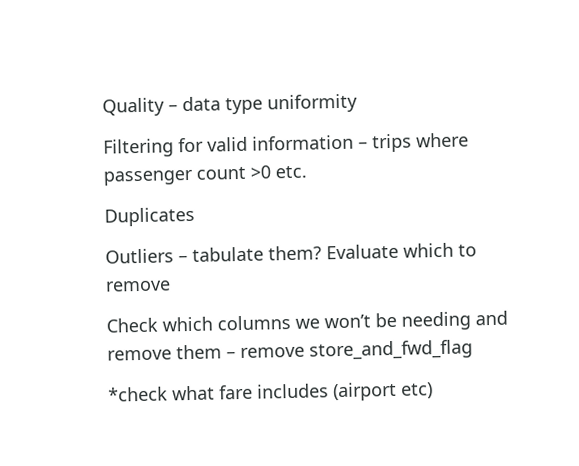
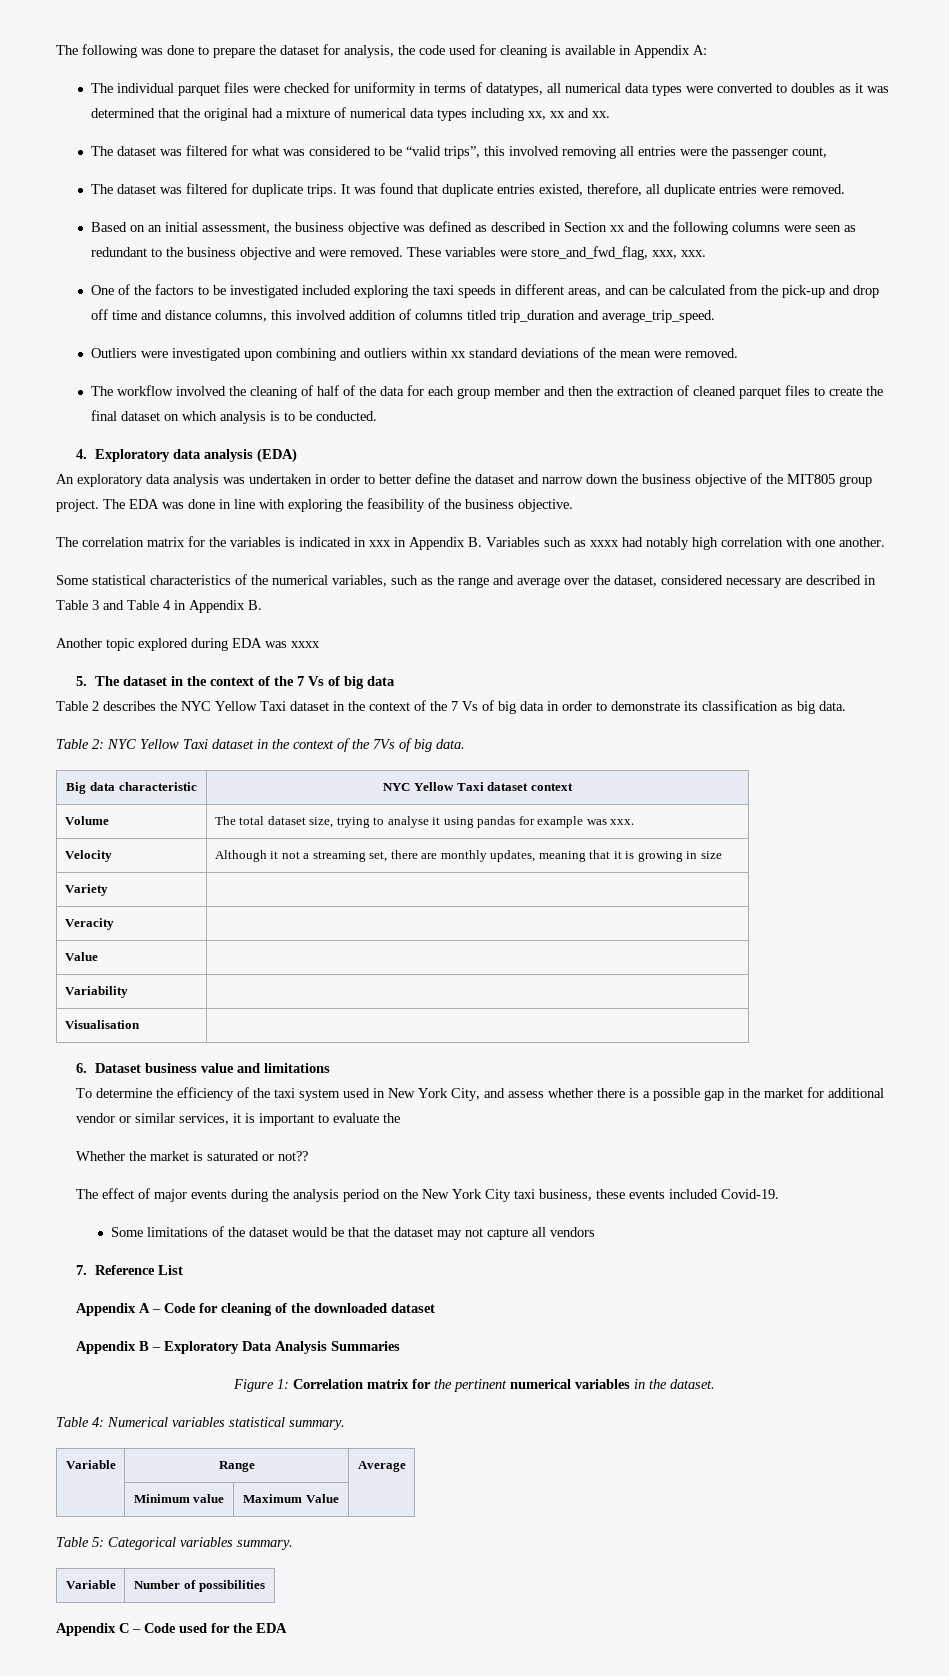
- Quality – data type uniformity
- Filtering for valid information – trips where passenger count >0 etc.
- Duplicates
- Outliers – tabulate them? Evaluate which to remove
- Check which columns we won’t be needing and remove them – remove store_and_fwd_flag
- *check what fare includes (airport etc)
+ The following was done to prepare the dataset for analysis, the code used for cleaning is available in Appendix A:
+ The individual parquet files were checked for uniformity in terms of datatypes, all numerical data types were converted to doubles as it was determined that the original had a mixture of numerical data types including xx, xx and xx.
+ The dataset was filtered for what was considered to be “valid trips”, this involved removing all entries were the passenger count,
+ The dataset was filtered for duplicate trips. It was found that duplicate entries existed, therefore, all duplicate entries were removed.
+ Based on an initial assessment, the business objective was defined as described in Section xx and the following columns were seen as redundant to the business objective and were removed. These variables were store_and_fwd_flag, xxx, xxx.
+ One of the factors to be investigated included exploring the taxi speeds in different areas, and can be calculated from the pick-up and drop off time and distance columns, this involved addition of columns titled trip_duration and average_trip_speed.
+ Outliers were investigated upon combining and outliers within xx standard deviations of the mean were removed.
+ The workflow involved the cleaning of half of the data for each group member and then the extraction of cleaned parquet files to create the final dataset on which analysis is to be conducted.
+ 4. Exploratory data analysis (EDA)
+ An exploratory data analysis was undertaken in order to better define the dataset and narrow down the business objective of the MIT805 group project. The EDA was done in line with exploring the feasibility of the business objective.
+ The correlation matrix for the variables is indicated in xxx in Appendix B. Variables such as xxxx had notably high correlation with one another.
+ Some statistical characteristics of the numerical variables, such as the range and average over the dataset, considered necessary are described in Table 3 and Table 4 in Appendix B.
+ Another topic explored during EDA was xxxx
+ 5. The dataset in the context of the 7 Vs of big data
+ Table 2 describes the NYC Yellow Taxi dataset in the context of the 7 Vs of big data in order to demonstrate its classification as big data.
+ Table 2: NYC Yellow Taxi dataset in the context of the 7Vs of big data.
+ Big data characteristic | NYC Yellow Taxi dataset context
+ Volume | The total dataset size, trying to analyse it using pandas for example was xxx.
+ Velocity | Although it not a streaming set, there are monthly updates, meaning that it is growing in size
+ Variety |
+ Veracity |
+ Value |
+ Variability |
+ Visualisation |
+ 6. Dataset business value and limitations
+ To determine the efficiency of the taxi system used in New York City, and assess whether there is a possible gap in the market for additional vendor or similar services, it is important to evaluate the
+ Whether the market is saturated or not??
+ The effect of major events during the analysis period on the New York City taxi business, these events included Covid-19.
+ Some limitations of the dataset would be that the dataset may not capture all vendors
+ 7. Reference List
+ Appendix A – Code for cleaning of the downloaded dataset
+ Appendix B – Exploratory Data Analysis Summaries
+ Figure 1: Correlation matrix for the pertinent numerical variables in the dataset.
+ Table 4: Numerical variables statistical summary.
+ Variable | Range | Average
+ | Minimum value | Maximum Value |
+ Table 5: Categorical variables summary.
+ Variable | Number of possibilities
+ Appendix C – Code used for the EDA

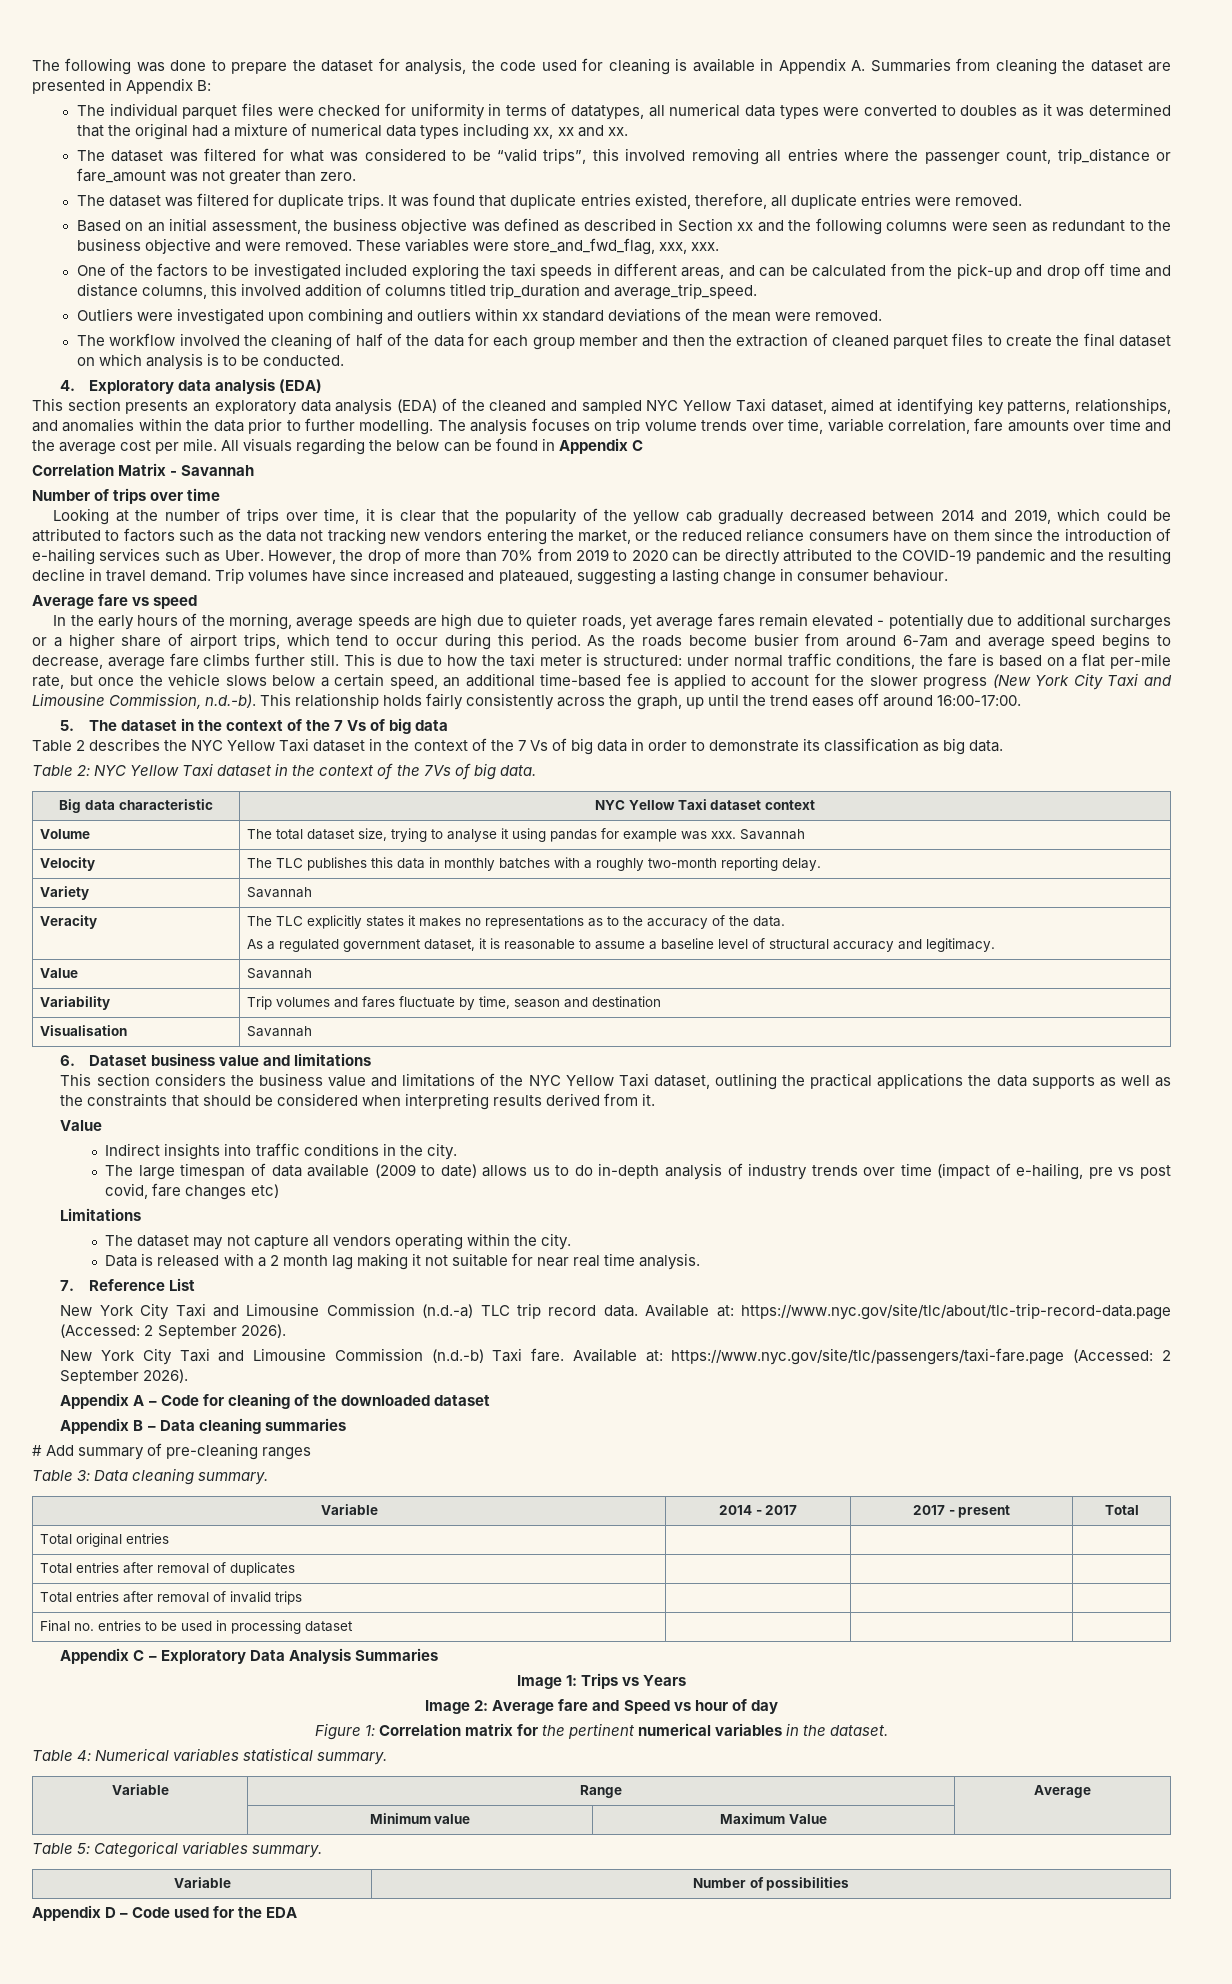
- The following was done to prepare the dataset for analysis, the code used for cleaning is available in Appendix A:
+ The following was done to prepare the dataset for analysis, the code used for cleaning is available in Appendix A. Summaries from cleaning the dataset are presented in Appendix B:
- The dataset was filtered for what was considered to be “valid trips”, this involved removing all entries were the passenger count,
+ The dataset was filtered for what was considered to be “valid trips”, this involved removing all entries where the passenger count, trip_distance or fare_amount was not greater than zero.
- An exploratory data analysis was undertaken in order to better define the dataset and narrow down the business objective of the MIT805 group project. The EDA was done in line with exploring the feasibility of the business objective.
- The correlation matrix for the variables is indicated in xxx in Appendix B. Variables such as xxxx had notably high correlation with one another.
- Some statistical characteristics of the numerical variables, such as the range and average over the dataset, considered necessary are described in Table 3 and Table 4 in Appendix B.
- Another topic explored during EDA was xxxx
+ This section presents an exploratory data analysis (EDA) of the cleaned and sampled NYC Yellow Taxi dataset, aimed at identifying key patterns, relationships, and anomalies within the data prior to further modelling. The analysis focuses on trip volume trends over time, variable correlation, fare amounts over time and the average cost per mile. All visuals regarding the below can be found in Appendix C
+ Correlation Matrix - Savannah
+ Number of trips over time
+ Looking at the number of trips over time, it is clear that the popularity of the yellow cab gradually decreased between 2014 and 2019, which could be attributed to factors such as the data not tracking new vendors entering the market, or the reduced reliance consumers have on them since the introduction of e-hailing services such as Uber. However, the drop of more than 70% from 2019 to 2020 can be directly attributed to the COVID-19 pandemic and the resulting decline in travel demand. Trip volumes have since increased and plateaued, suggesting a lasting change in consumer behaviour.
+ Average fare vs speed
+ In the early hours of the morning, average speeds are high due to quieter roads, yet average fares remain elevated - potentially due to additional surcharges or a higher share of airport trips, which tend to occur during this period. As the roads become busier from around 6-7am and average speed begins to decrease, average fare climbs further still. This is due to how the taxi meter is structured: under normal traffic conditions, the fare is based on a flat per-mile rate, but once the vehicle slows below a certain speed, an additional time-based fee is applied to account for the slower progress (New York City Taxi and Limousine Commission, n.d.-b). This relationship holds fairly consistently across the graph, up until the trend eases off around 16:00-17:00.
- Volume | The total dataset size, trying to analyse it using pandas for example was xxx.
+ Volume | The total dataset size, trying to analyse it using pandas for example was xxx. Savannah
- Velocity | Although it not a streaming set, there are monthly updates, meaning that it is growing in size
+ Velocity | The TLC publishes this data in monthly batches with a roughly two-month reporting delay.
- Variety |
+ Variety | Savannah
- Veracity |
- Value |
+ Veracity | The TLC explicitly states it makes no representations as to the accuracy of the data.
+ As a regulated government dataset, it is reasonable to assume a baseline level of structural accuracy and legitimacy.
+ Value | Savannah
- Variability |
+ Variability | Trip volumes and fares fluctuate by time, season and destination
- Visualisation |
+ Visualisation | Savannah
- To determine the efficiency of the taxi system used in New York City, and assess whether there is a possible gap in the market for additional vendor or similar services, it is important to evaluate the
- Whether the market is saturated or not??
- The effect of major events during the analysis period on the New York City taxi business, these events included Covid-19.
- Some limitations of the dataset would be that the dataset may not capture all vendors
+ This section considers the business value and limitations of the NYC Yellow Taxi dataset, outlining the practical applications the data supports as well as the constraints that should be considered when interpreting results derived from it.
+ Value
+ Indirect insights into traffic conditions in the city.
+ The large timespan of data available (2009 to date) allows us to do in-depth analysis of industry trends over time (impact of e-hailing, pre vs post covid, fare changes etc)
+ Limitations
+ The dataset may not capture all vendors operating within the city.
+ Data is released with a 2 month lag making it not suitable for near real time analysis.
  7. Reference List
+ New York City Taxi and Limousine Commission (n.d.-a) TLC trip record data. Available at: https://www.nyc.gov/site/tlc/about/tlc-trip-record-data.page (Accessed: 2 September 2026).
+ New York City Taxi and Limousine Commission (n.d.-b) Taxi fare. Available at: https://www.nyc.gov/site/tlc/passengers/taxi-fare.page (Accessed: 2 September 2026).
- Appendix B – Exploratory Data Analysis Summaries
+ Appendix B – Data cleaning summaries
+ # Add summary of pre-cleaning ranges
+ Table 3: Data cleaning summary.
+ Variable | 2014 - 2017 | 2017 - present | Total
+ Total original entries | | |
+ Total entries after removal of duplicates | | |
+ Total entries after removal of invalid trips | | |
+ Final no. entries to be used in processing dataset | | |
+ Appendix C – Exploratory Data Analysis Summaries
+ Image 1: Trips vs Years
+ Image 2: Average fare and Speed vs hour of day
- Appendix C – Code used for the EDA
+ Appendix D – Code used for the EDA

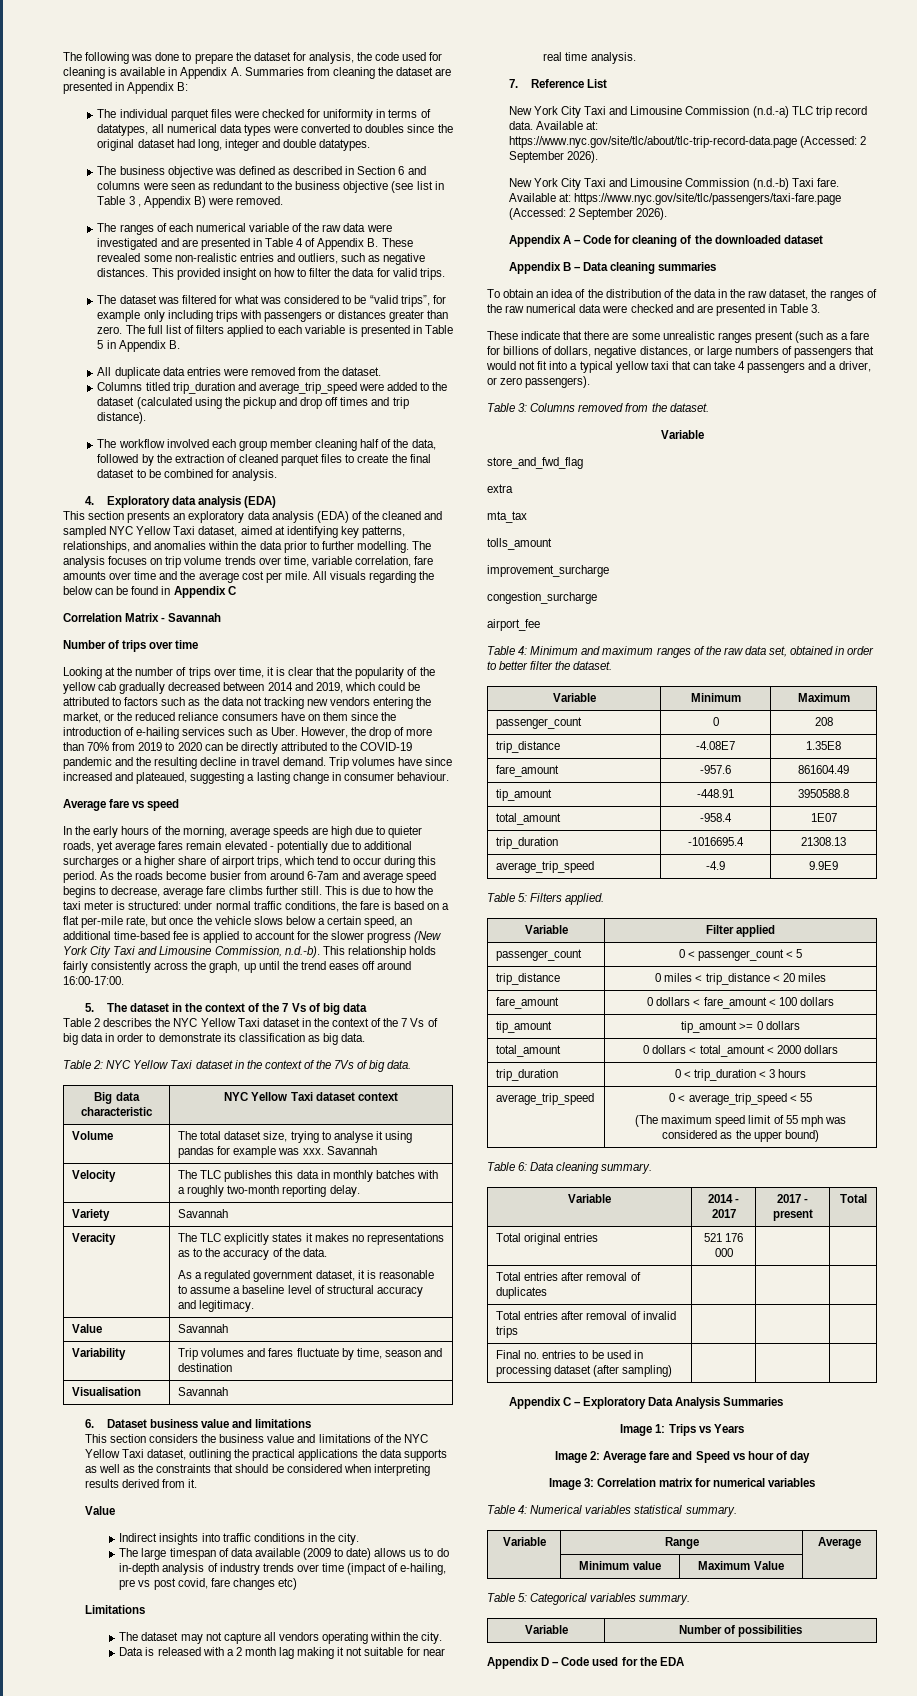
- The individual parquet files were checked for uniformity in terms of datatypes, all numerical data types were converted to doubles as it was determined that the original had a mixture of numerical data types including xx, xx and xx.
+ The individual parquet files were checked for uniformity in terms of datatypes, all numerical data types were converted to doubles since the original dataset had long, integer and double datatypes.
+ The business objective was defined as described in Section 6 and columns were seen as redundant to the business objective (see list in Table 3 , Appendix B) were removed.
+ The ranges of each numerical variable of the raw data were investigated and are presented in Table 4 of Appendix B. These revealed some non-realistic entries and outliers, such as negative distances. This provided insight on how to filter the data for valid trips.
- The dataset was filtered for what was considered to be “valid trips”, this involved removing all entries where the passenger count, trip_distance or fare_amount was not greater than zero.
- The dataset was filtered for duplicate trips. It was found that duplicate entries existed, therefore, all duplicate entries were removed.
- Based on an initial assessment, the business objective was defined as described in Section xx and the following columns were seen as redundant to the business objective and were removed. These variables were store_and_fwd_flag, xxx, xxx.
- One of the factors to be investigated included exploring the taxi speeds in different areas, and can be calculated from the pick-up and drop off time and distance columns, this involved addition of columns titled trip_duration and average_trip_speed.
- Outliers were investigated upon combining and outliers within xx standard deviations of the mean were removed.
- The workflow involved the cleaning of half of the data for each group member and then the extraction of cleaned parquet files to create the final dataset on which analysis is to be conducted.
+ The dataset was filtered for what was considered to be “valid trips”, for example only including trips with passengers or distances greater than zero. The full list of filters applied to each variable is presented in Table 5 in Appendix B.
+ All duplicate data entries were removed from the dataset.
+ Columns titled trip_duration and average_trip_speed were added to the dataset (calculated using the pickup and drop off times and trip distance).
+ The workflow involved each group member cleaning half of the data, followed by the extraction of cleaned parquet files to create the final dataset to be combined for analysis.
- # Add summary of pre-cleaning ranges
- Table 3: Data cleaning summary.
+ To obtain an idea of the distribution of the data in the raw dataset, the ranges of the raw numerical data were checked and are presented in Table 3.
+ These indicate that there are some unrealistic ranges present (such as a fare for billions of dollars, negative distances, or large numbers of passengers that would not fit into a typical yellow taxi that can take 4 passengers and a driver, or zero passengers).
+ Table 3: Columns removed from the dataset.
+ Variable
+ store_and_fwd_flag
+ extra
+ mta_tax
+ tolls_amount
+ improvement_surcharge
+ congestion_surcharge
+ airport_fee
+ Table 4: Minimum and maximum ranges of the raw data set, obtained in order to better filter the dataset.
+ Variable | Minimum | Maximum
+ passenger_count | 0 | 208
+ trip_distance | -4.08E7 | 1.35E8
+ fare_amount | -957.6 | 861604.49
+ tip_amount | -448.91 | 3950588.8
+ total_amount | -958.4 | 1E07
+ trip_duration | -1016695.4 | 21308.13
+ average_trip_speed | -4.9 | 9.9E9
+ Table 5: Filters applied.
+ Variable | Filter applied
+ passenger_count | 0 < passenger_count < 5
+ trip_distance | 0 miles < trip_distance < 20 miles
+ fare_amount | 0 dollars < fare_amount < 100 dollars
+ tip_amount | tip_amount >= 0 dollars
+ total_amount | 0 dollars < total_amount < 2000 dollars
+ trip_duration | 0 < trip_duration < 3 hours
+ average_trip_speed | 0 < average_trip_speed < 55
+ (The maximum speed limit of 55 mph was considered as the upper bound)
+ Table 6: Data cleaning summary.
- Total original entries | | |
+ Total original entries | 521 176 000 | |
- Final no. entries to be used in processing dataset | | |
+ Final no. entries to be used in processing dataset (after sampling) | | |
- Figure 1: Correlation matrix for the pertinent numerical variables in the dataset.
+ Image 3: Correlation matrix for numerical variables

